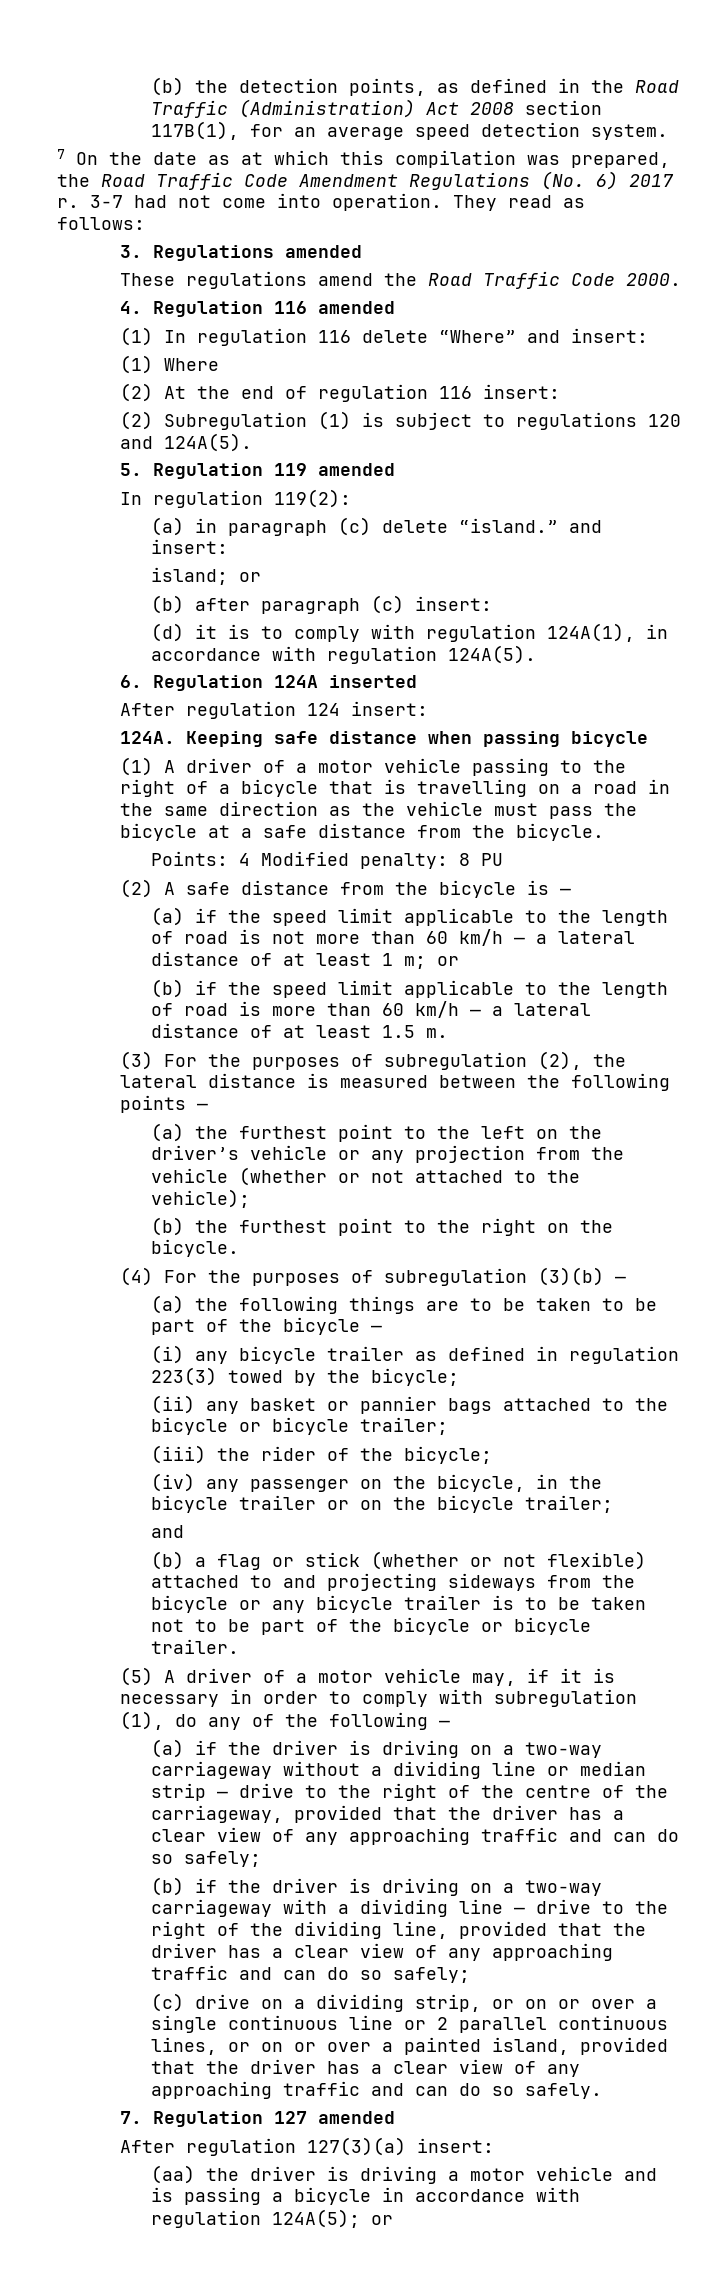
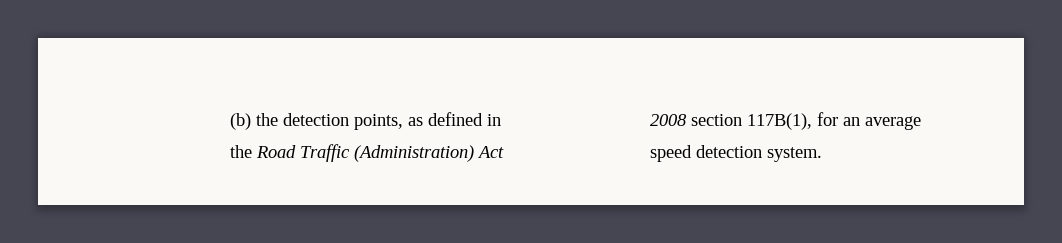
- 7 On the date as at which this compilation was prepared, the Road Traffic Code Amendment Regulations (No. 6) 2017 r. 3-7 had not come into operation. They read as follows:
- 3. Regulations amended
- These regulations amend the Road Traffic Code 2000.
- 4. Regulation 116 amended
- (1) In regulation 116 delete “Where” and insert:
- (1) Where
- (2) At the end of regulation 116 insert:
- (2) Subregulation (1) is subject to regulations 120 and 124A(5).
- 5. Regulation 119 amended
- In regulation 119(2):
- (a) in paragraph (c) delete “island.” and insert:
- island; or
- (b) after paragraph (c) insert:
- (d) it is to comply with regulation 124A(1), in accordance with regulation 124A(5).
- 6. Regulation 124A inserted
- After regulation 124 insert:
- 124A. Keeping safe distance when passing bicycle
- (1) A driver of a motor vehicle passing to the right of a bicycle that is travelling on a road in the same direction as the vehicle must pass the bicycle at a safe distance from the bicycle.
- Points: 4 Modified penalty: 8 PU
- (2) A safe distance from the bicycle is —
- (a) if the speed limit applicable to the length of road is not more than 60 km/h — a lateral distance of at least 1 m; or
- (b) if the speed limit applicable to the length of road is more than 60 km/h — a lateral distance of at least 1.5 m.
- (3) For the purposes of subregulation (2), the lateral distance is measured between the following points —
- (a) the furthest point to the left on the driver’s vehicle or any projection from the vehicle (whether or not attached to the vehicle);
- (b) the furthest point to the right on the bicycle.
- (4) For the purposes of subregulation (3)(b) —
- (a) the following things are to be taken to be part of the bicycle —
- (i) any bicycle trailer as defined in regulation 223(3) towed by the bicycle;
- (ii) any basket or pannier bags attached to the bicycle or bicycle trailer;
- (iii) the rider of the bicycle;
- (iv) any passenger on the bicycle, in the bicycle trailer or on the bicycle trailer;
- and
- (b) a flag or stick (whether or not flexible) attached to and projecting sideways from the bicycle or any bicycle trailer is to be taken not to be part of the bicycle or bicycle trailer.
- (5) A driver of a motor vehicle may, if it is necessary in order to comply with subregulation (1), do any of the following —
- (a) if the driver is driving on a two-way carriageway without a dividing line or median strip — drive to the right of the centre of the carriageway, provided that the driver has a clear view of any approaching traffic and can do so safely;
- (b) if the driver is driving on a two-way carriageway with a dividing line — drive to the right of the dividing line, provided that the driver has a clear view of any approaching traffic and can do so safely;
- (c) drive on a dividing strip, or on or over a single continuous line or 2 parallel continuous lines, or on or over a painted island, provided that the driver has a clear view of any approaching traffic and can do so safely.
- 7. Regulation 127 amended
- After regulation 127(3)(a) insert:
- (aa) the driver is driving a motor vehicle and is passing a bicycle in accordance with regulation 124A(5); or

